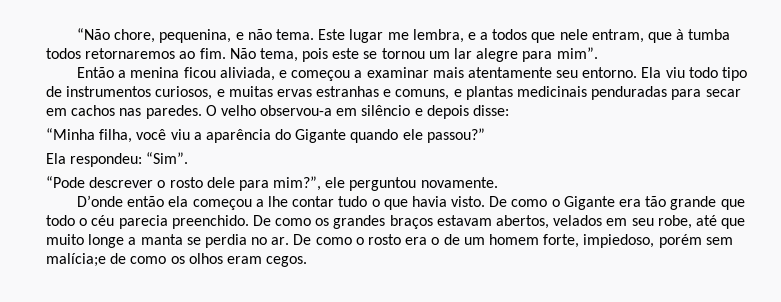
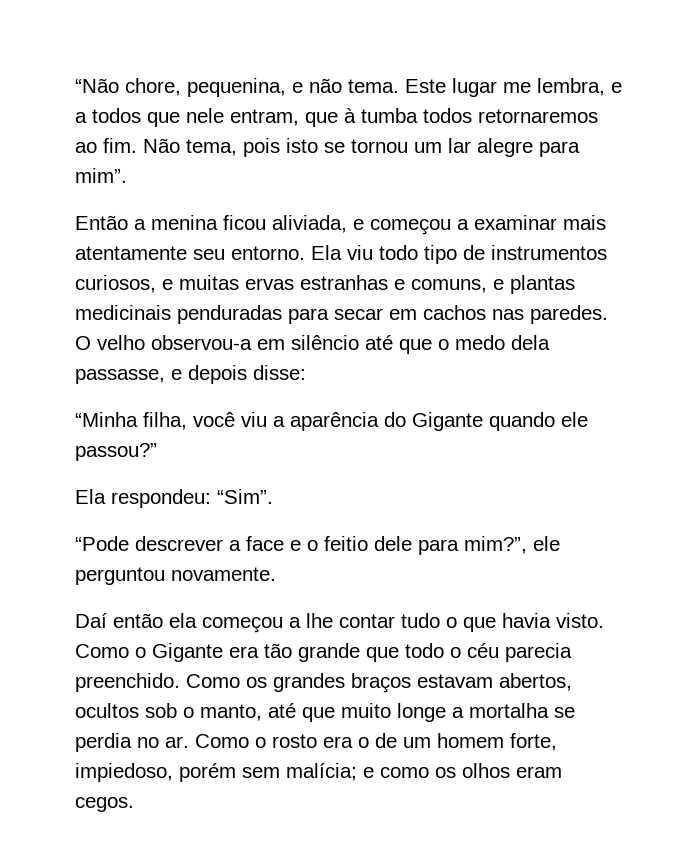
- Não tema, pois este se tornou um lar alegre para mim”.
+ Não tema, pois isto se tornou um lar alegre para mim”.
- O velho observou-a em silêncio e depois disse:
+ O velho observou-a em silêncio até que o medo dela passasse, e depois disse:
- “Pode descrever o rosto dele para mim?”, ele perguntou novamente.
+ “Pode descrever a face e o feitio dele para mim?”, ele perguntou novamente.
- D’onde então ela começou a lhe contar tudo o que havia visto.
+ Daí então ela começou a lhe contar tudo o que havia visto.
- De como o Gigante era tão grande que todo o céu parecia preenchido.
+ Como o Gigante era tão grande que todo o céu parecia preenchido.
- De como os grandes braços estavam abertos, velados em seu robe, até que muito longe a manta se perdia no ar.
+ Como os grandes braços estavam abertos, ocultos sob o manto, até que muito longe a mortalha se perdia no ar.
- De como o rosto era o de um homem forte, impiedoso, porém sem malícia;e de como os olhos eram cegos.
+ Como o rosto era o de um homem forte, impiedoso, porém sem malícia; e como os olhos eram cegos.

